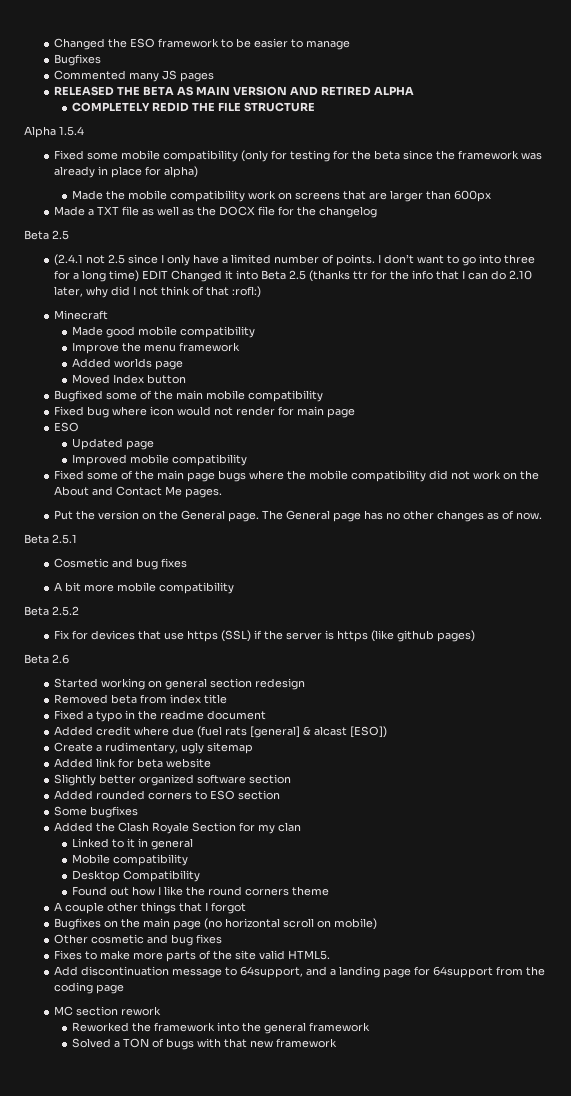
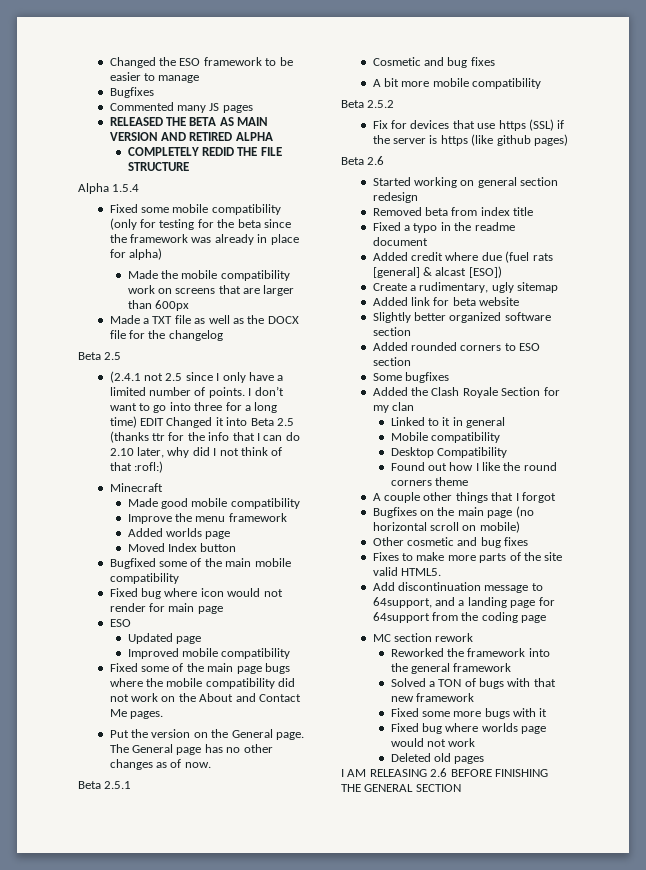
+ Fixed some more bugs with it
+ Fixed bug where worlds page would not work
+ Deleted old pages
+ I AM RELEASING 2.6 BEFORE FINISHING THE GENERAL SECTION

